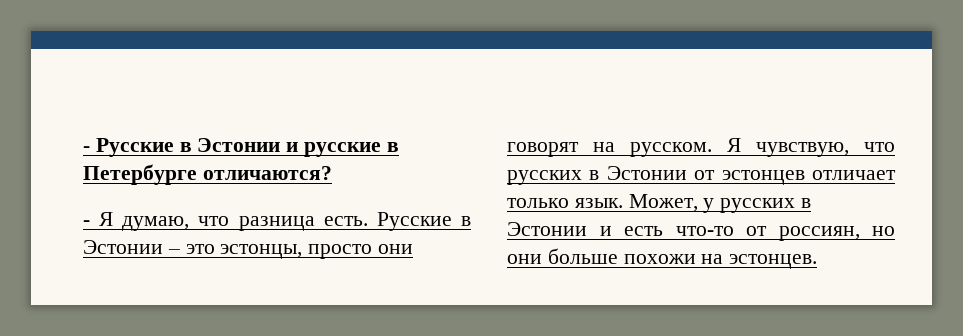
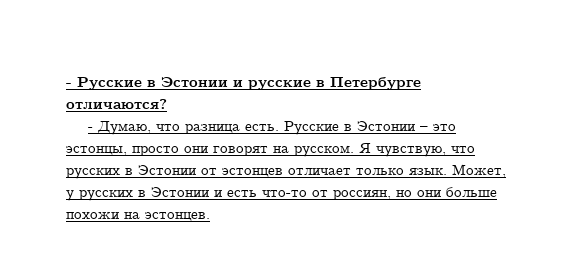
- - Я думаю, что разница есть.
+ - Думаю, что разница есть.

